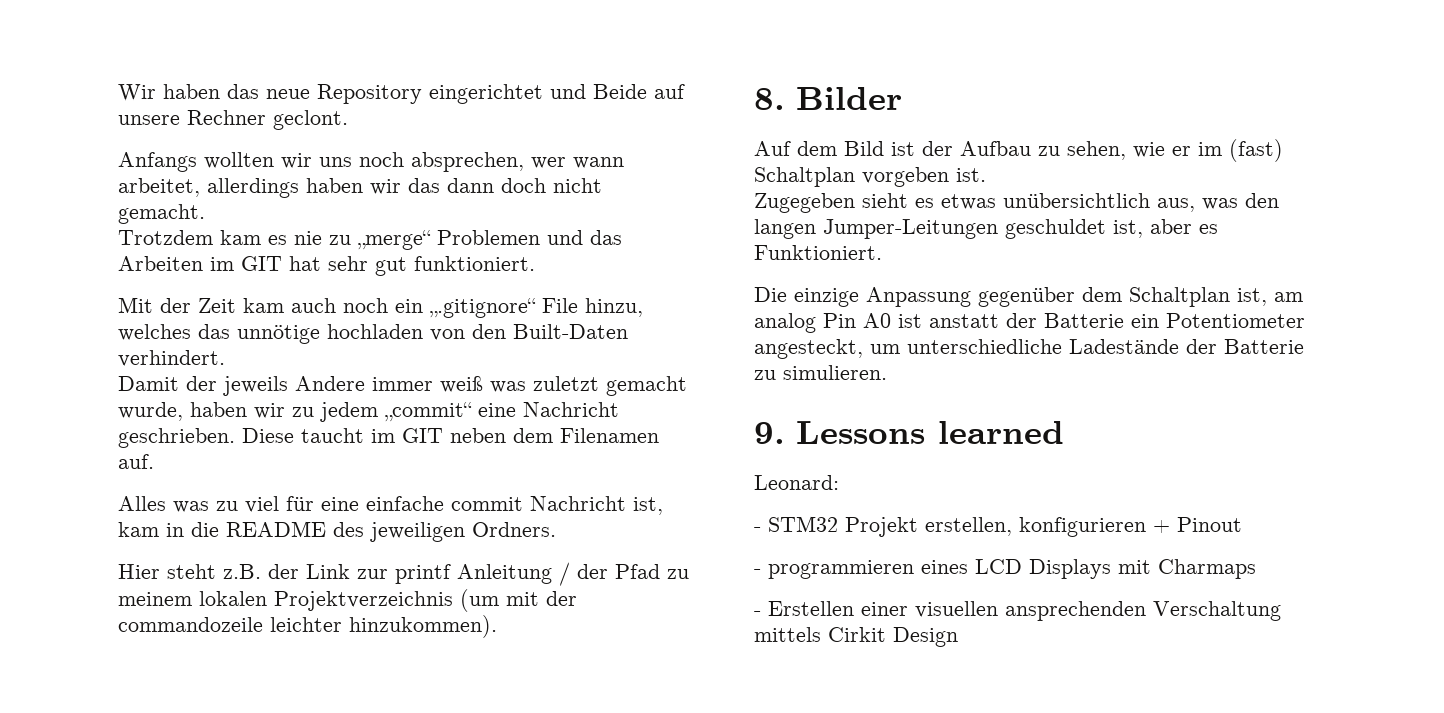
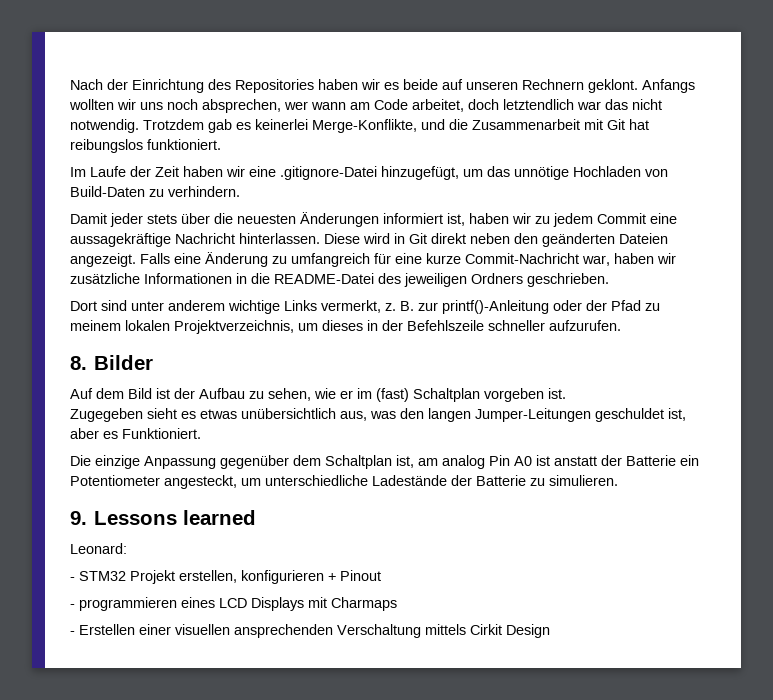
- Wir haben das neue Repository eingerichtet und Beide auf unsere Rechner geclont.
- Anfangs wollten wir uns noch absprechen, wer wann arbeitet, allerdings haben wir das dann doch nicht gemacht.
- Trotzdem kam es nie zu „merge“ Problemen und das Arbeiten im GIT hat sehr gut funktioniert.
- Mit der Zeit kam auch noch ein „.gitignore“ File hinzu, welches das unnötige hochladen von den Built-Daten verhindert.
- Damit der jeweils Andere immer weiß was zuletzt gemacht wurde, haben wir zu jedem „commit“ eine Nachricht geschrieben. Diese taucht im GIT neben dem Filenamen auf.
- Alles was zu viel für eine einfache commit Nachricht ist, kam in die README des jeweiligen Ordners.
- Hier steht z.B. der Link zur printf Anleitung / der Pfad zu meinem lokalen Projektverzeichnis (um mit der commandozeile leichter hinzukommen).
+ Nach der Einrichtung des Repositories haben wir es beide auf unseren Rechnern geklont. Anfangs wollten wir uns noch absprechen, wer wann am Code arbeitet, doch letztendlich war das nicht notwendig. Trotzdem gab es keinerlei Merge-Konflikte, und die Zusammenarbeit mit Git hat reibungslos funktioniert.
+ Im Laufe der Zeit haben wir eine .gitignore-Datei hinzugefügt, um das unnötige Hochladen von Build-Daten zu verhindern.
+ Damit jeder stets über die neuesten Änderungen informiert ist, haben wir zu jedem Commit eine aussagekräftige Nachricht hinterlassen. Diese wird in Git direkt neben den geänderten Dateien angezeigt. Falls eine Änderung zu umfangreich für eine kurze Commit-Nachricht war, haben wir zusätzliche Informationen in die README-Datei des jeweiligen Ordners geschrieben.
+ Dort sind unter anderem wichtige Links vermerkt, z. B. zur printf()-Anleitung oder der Pfad zu meinem lokalen Projektverzeichnis, um dieses in der Befehlszeile schneller aufzurufen.

